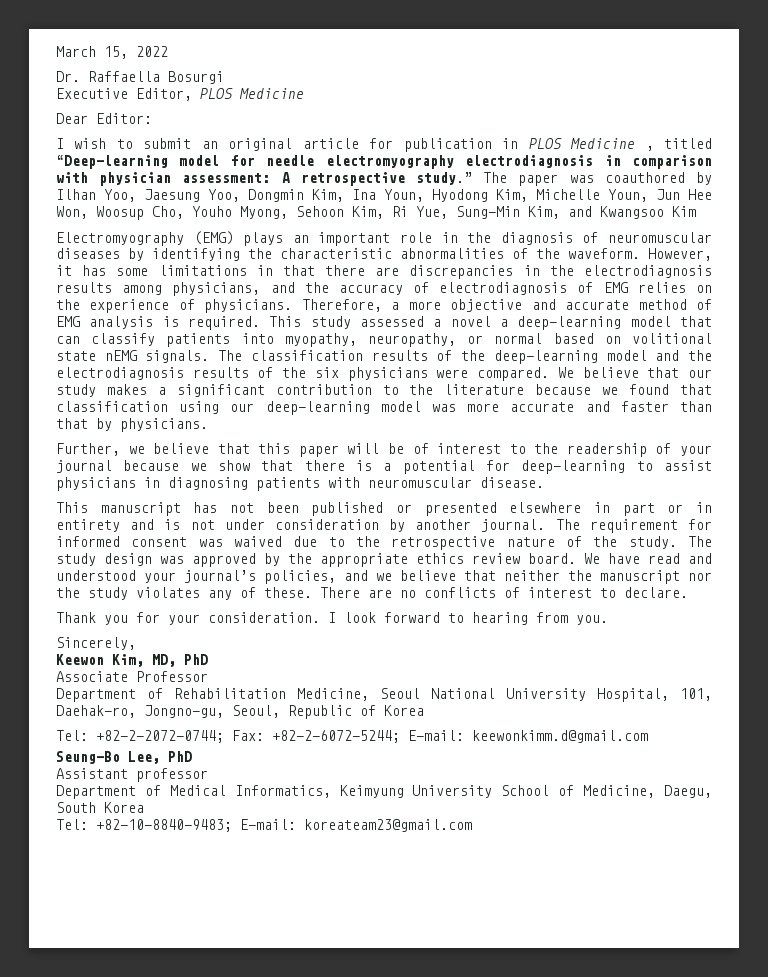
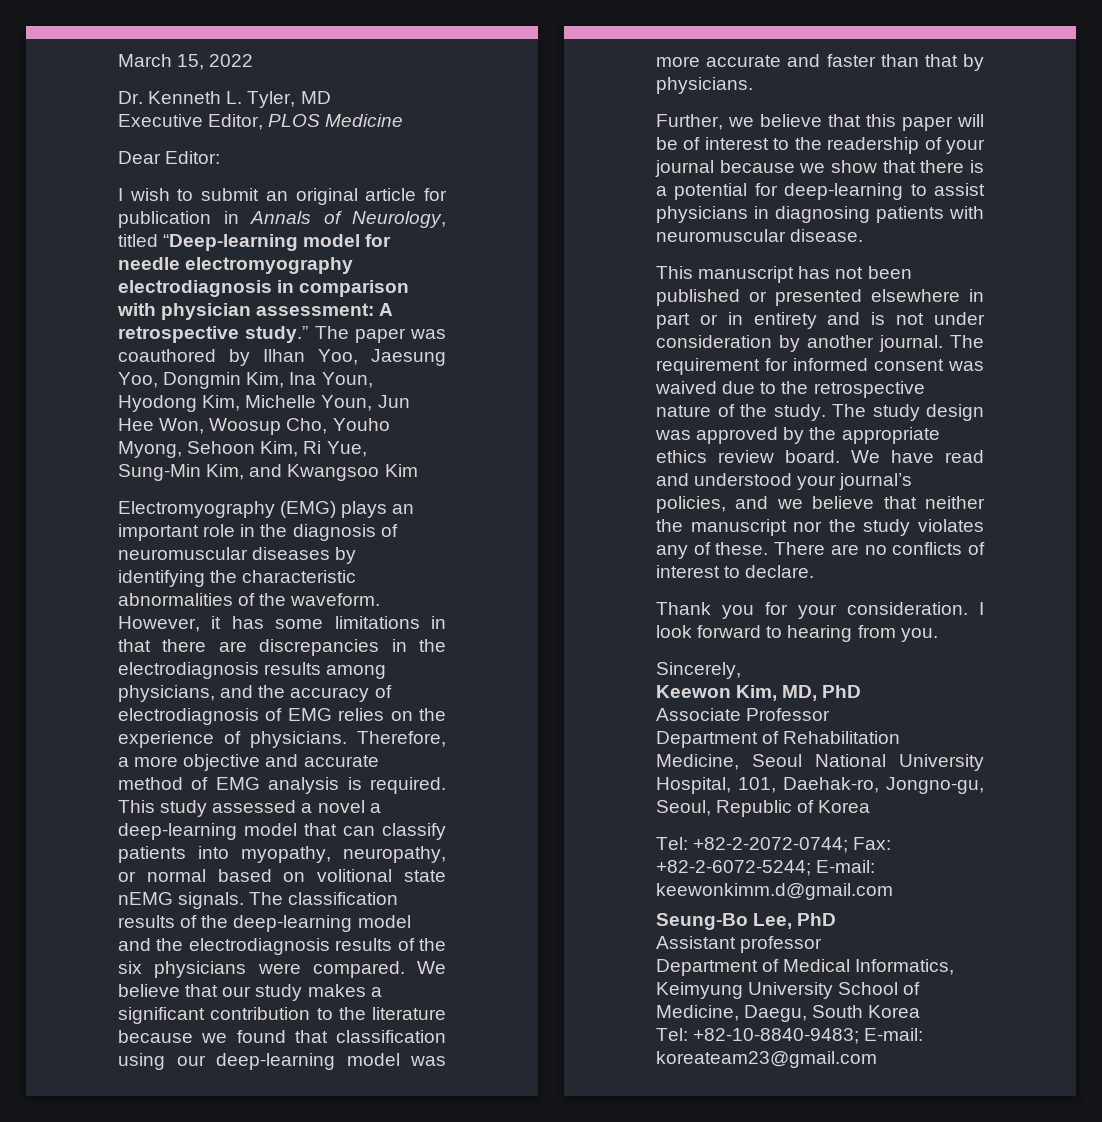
- Dr. Raffaella Bosurgi
+ Dr. Kenneth L. Tyler, MD
- I wish to submit an original article for publication in PLOS Medicine , titled “Deep-learning model for needle electromyography electrodiagnosis in comparison with physician assessment: A retrospective study.”
+ I wish to submit an original article for publication in Annals of Neurology, titled “Deep-learning model for needle electromyography electrodiagnosis in comparison with physician assessment: A retrospective study.”

